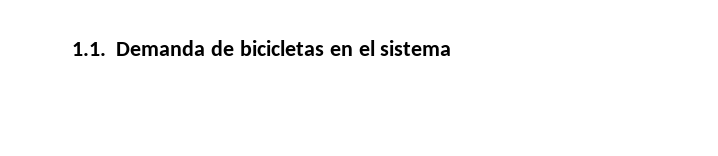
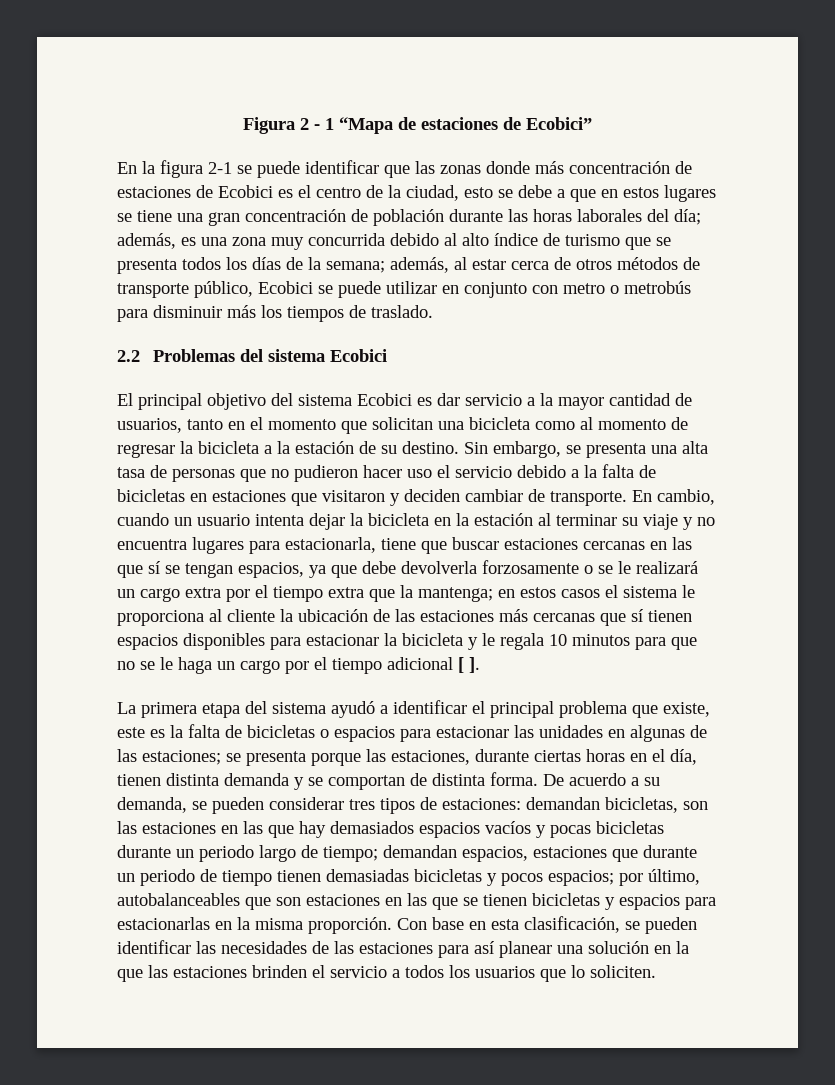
- 1.1. Demanda de bicicletas en el sistema
+ Figura 2 - 1 “Mapa de estaciones de Ecobici”
+ En la figura 2-1 se puede identificar que las zonas donde más concentración de estaciones de Ecobici es el centro de la ciudad, esto se debe a que en estos lugares se tiene una gran concentración de población durante las horas laborales del día; además, es una zona muy concurrida debido al alto índice de turismo que se presenta todos los días de la semana; además, al estar cerca de otros métodos de transporte público, Ecobici se puede utilizar en conjunto con metro o metrobús para disminuir más los tiempos de traslado.
+ 2.2 Problemas del sistema Ecobici
+ El principal objetivo del sistema Ecobici es dar servicio a la mayor cantidad de usuarios, tanto en el momento que solicitan una bicicleta como al momento de regresar la bicicleta a la estación de su destino. Sin embargo, se presenta una alta tasa de personas que no pudieron hacer uso el servicio debido a la falta de bicicletas en estaciones que visitaron y deciden cambiar de transporte. En cambio, cuando un usuario intenta dejar la bicicleta en la estación al terminar su viaje y no encuentra lugares para estacionarla, tiene que buscar estaciones cercanas en las que sí se tengan espacios, ya que debe devolverla forzosamente o se le realizará un cargo extra por el tiempo extra que la mantenga; en estos casos el sistema le proporciona al cliente la ubicación de las estaciones más cercanas que sí tienen espacios disponibles para estacionar la bicicleta y le regala 10 minutos para que no se le haga un cargo por el tiempo adicional [ ].
+ La primera etapa del sistema ayudó a identificar el principal problema que existe, este es la falta de bicicletas o espacios para estacionar las unidades en algunas de las estaciones; se presenta porque las estaciones, durante ciertas horas en el día, tienen distinta demanda y se comportan de distinta forma. De acuerdo a su demanda, se pueden considerar tres tipos de estaciones: demandan bicicletas, son las estaciones en las que hay demasiados espacios vacíos y pocas bicicletas durante un periodo largo de tiempo; demandan espacios, estaciones que durante un periodo de tiempo tienen demasiadas bicicletas y pocos espacios; por último, autobalanceables que son estaciones en las que se tienen bicicletas y espacios para estacionarlas en la misma proporción. Con base en esta clasificación, se pueden identificar las necesidades de las estaciones para así planear una solución en la que las estaciones brinden el servicio a todos los usuarios que lo soliciten.

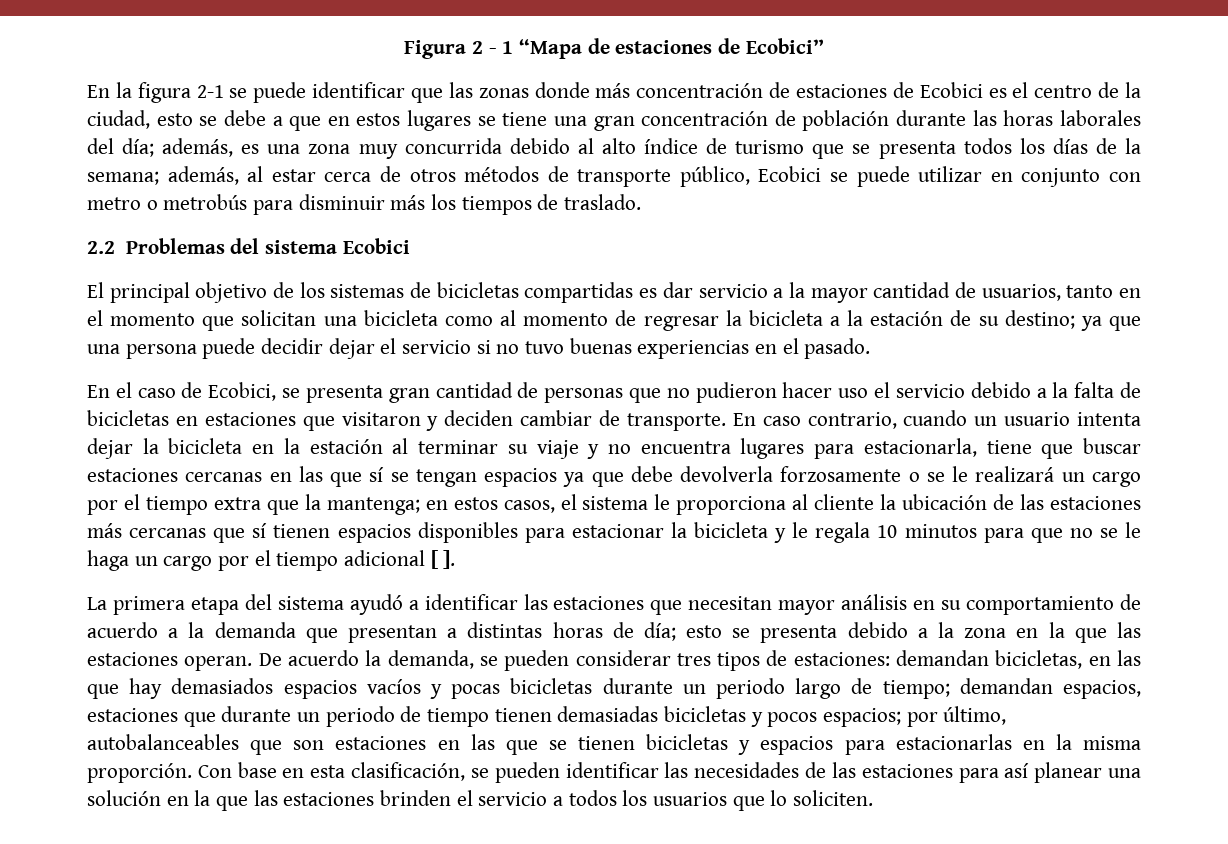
- El principal objetivo del sistema Ecobici es dar servicio a la mayor cantidad de usuarios, tanto en el momento que solicitan una bicicleta como al momento de regresar la bicicleta a la estación de su destino. Sin embargo, se presenta una alta tasa de personas que no pudieron hacer uso el servicio debido a la falta de bicicletas en estaciones que visitaron y deciden cambiar de transporte.
+ El principal objetivo de los sistemas de bicicletas compartidas es dar servicio a la mayor cantidad de usuarios, tanto en el momento que solicitan una bicicleta como al momento de regresar la bicicleta a la estación de su destino; ya que una persona puede decidir dejar el servicio si no tuvo buenas experiencias en el pasado.
+ En el caso de Ecobici, se presenta gran cantidad de personas que no pudieron hacer uso el servicio debido a la falta de bicicletas en estaciones que visitaron y deciden cambiar de transporte.
- En cambio, cuando un usuario intenta dejar la bicicleta en la estación al terminar su viaje y no encuentra lugares para estacionarla, tiene que buscar estaciones cercanas en las que sí se tengan espacios, ya que debe devolverla forzosamente o se le realizará un cargo extra por el tiempo extra que la mantenga;
+ En caso contrario, cuando un usuario intenta dejar la bicicleta en la estación al terminar su viaje y no encuentra lugares para estacionarla, tiene que buscar estaciones cercanas en las que sí se tengan espacios ya que debe devolverla forzosamente o se le realizará un cargo por el tiempo extra que la mantenga;
- en estos casos el sistema le proporciona al cliente la ubicación de las estaciones más cercanas que sí tienen espacios disponibles para estacionar la bicicleta y le regala 10 minutos para que no se le haga un cargo por el tiempo adicional [ ].
+ en estos casos, el sistema le proporciona al cliente la ubicación de las estaciones más cercanas que sí tienen espacios disponibles para estacionar la bicicleta y le regala 10 minutos para que no se le haga un cargo por el tiempo adicional [ ].
- La primera etapa del sistema ayudó a identificar el principal problema que existe, este es la falta de bicicletas o espacios para estacionar las unidades en algunas de las estaciones; se presenta porque las estaciones, durante ciertas horas en el día, tienen distinta demanda y se comportan de distinta forma. De acuerdo a su demanda, se pueden considerar tres tipos de estaciones:
+ La primera etapa del sistema ayudó a identificar las estaciones que necesitan mayor análisis en su comportamiento de acuerdo a la demanda que presentan a distintas horas de día; esto se presenta debido a la zona en la que las estaciones operan. De acuerdo la demanda, se pueden considerar tres tipos de estaciones:
- demandan bicicletas, son las estaciones en las que hay demasiados espacios vacíos y pocas bicicletas durante un periodo largo de tiempo;
+ demandan bicicletas, en las que hay demasiados espacios vacíos y pocas bicicletas durante un periodo largo de tiempo;

